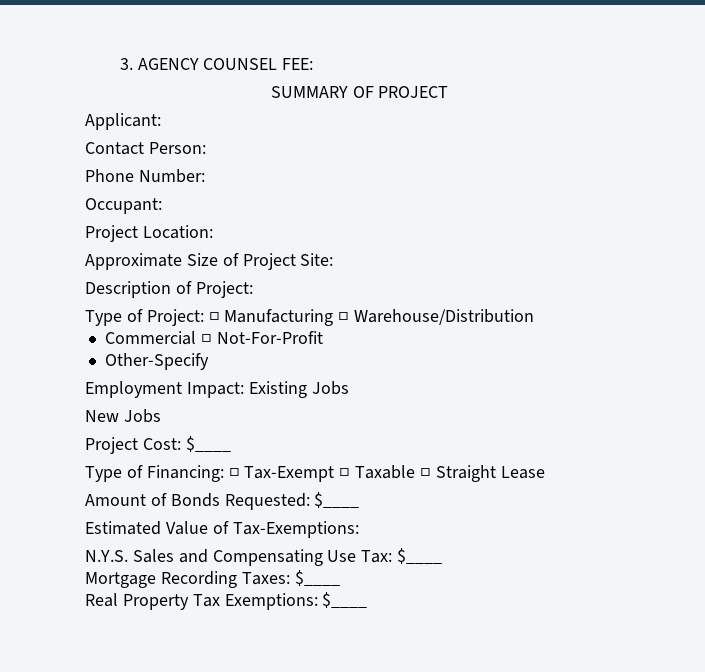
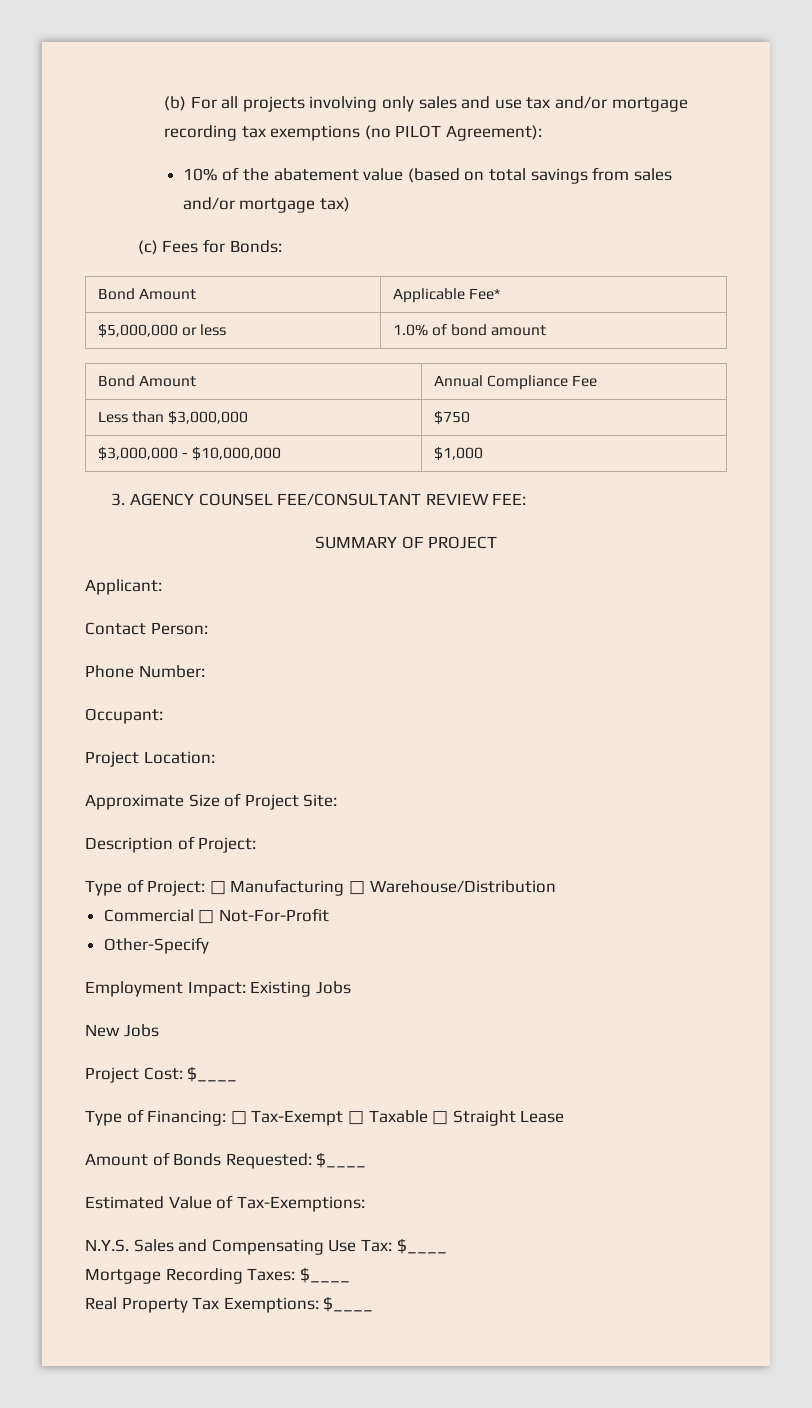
+ (b) For all projects involving only sales and use tax and/or mortgage recording tax exemptions (no PILOT Agreement):
+ 10% of the abatement value (based on total savings from sales and/or mortgage tax)
+ (c) Fees for Bonds:
+ Bond Amount | Applicable Fee*
+ $5,000,000 or less | 1.0% of bond amount
+ Bond Amount | Annual Compliance Fee
+ Less than $3,000,000 | $750
+ $3,000,000 - $10,000,000 | $1,000
- 3. AGENCY COUNSEL FEE:
+ 3. AGENCY COUNSEL FEE/CONSULTANT REVIEW FEE:

